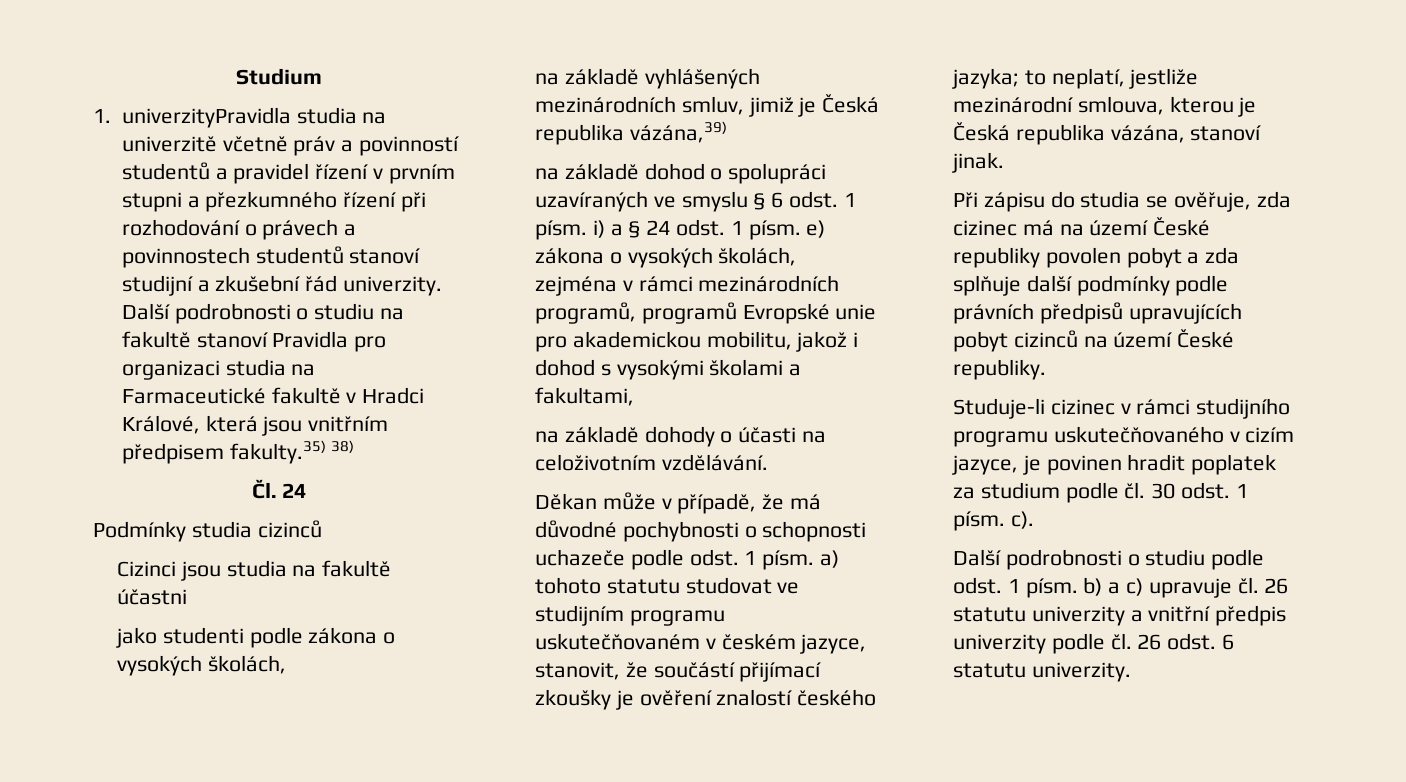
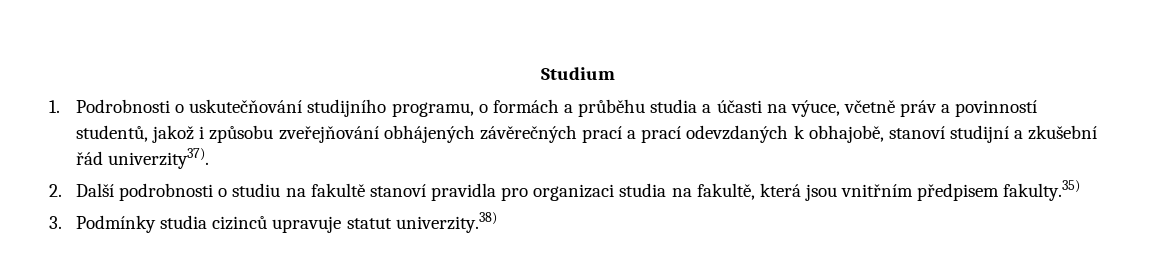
- 1. univerzityPravidla studia na univerzitě včetně práv a povinností studentů a pravidel řízení v prvním stupni a přezkumného řízení při rozhodování o právech a povinnostech studentů stanoví studijní a zkušební řád univerzity. Další podrobnosti o studiu na fakultě stanoví Pravidla pro organizaci studia na Farmaceutické fakultě v Hradci Králové, která jsou vnitřním předpisem fakulty.35) 38)
- Čl. 24
- Podmínky studia cizinců
- Cizinci jsou studia na fakultě účastni
- jako studenti podle zákona o vysokých školách,
- na základě vyhlášených mezinárodních smluv, jimiž je Česká republika vázána,39)
- na základě dohod o spolupráci uzavíraných ve smyslu § 6 odst. 1 písm. i) a § 24 odst. 1 písm. e) zákona o vysokých školách, zejména v rámci mezinárodních programů, programů Evropské unie pro akademickou mobilitu, jakož i dohod s vysokými školami a fakultami,
- na základě dohody o účasti na celoživotním vzdělávání.
- Děkan může v případě, že má důvodné pochybnosti o schopnosti uchazeče podle odst. 1 písm. a) tohoto statutu studovat ve studijním programu uskutečňovaném v českém jazyce, stanovit, že součástí přijímací zkoušky je ověření znalostí českého jazyka; to neplatí, jestliže mezinárodní smlouva, kterou je Česká republika vázána, stanoví jinak.
- Při zápisu do studia se ověřuje, zda cizinec má na území České republiky povolen pobyt a zda splňuje další podmínky podle právních předpisů upravujících pobyt cizinců na území České republiky.
- Studuje-li cizinec v rámci studijního programu uskutečňovaného v cizím jazyce, je povinen hradit poplatek za studium podle čl. 30 odst. 1 písm. c).
- Další podrobnosti o studiu podle odst. 1 písm. b) a c) upravuje čl. 26 statutu univerzity a vnitřní předpis univerzity podle čl. 26 odst. 6 statutu univerzity.
+ 1. Podrobnosti o uskutečňování studijního programu, o formách a průběhu studia a účasti na výuce, včetně práv a povinností studentů, jakož i způsobu zveřejňování obhájených závěrečných prací a prací odevzdaných k obhajobě, stanoví studijní a zkušební řád univerzity37).
+ 2. Další podrobnosti o studiu na fakultě stanoví pravidla pro organizaci studia na fakultě, která jsou vnitřním předpisem fakulty.35)
+ 3. Podmínky studia cizinců upravuje statut univerzity.38)

